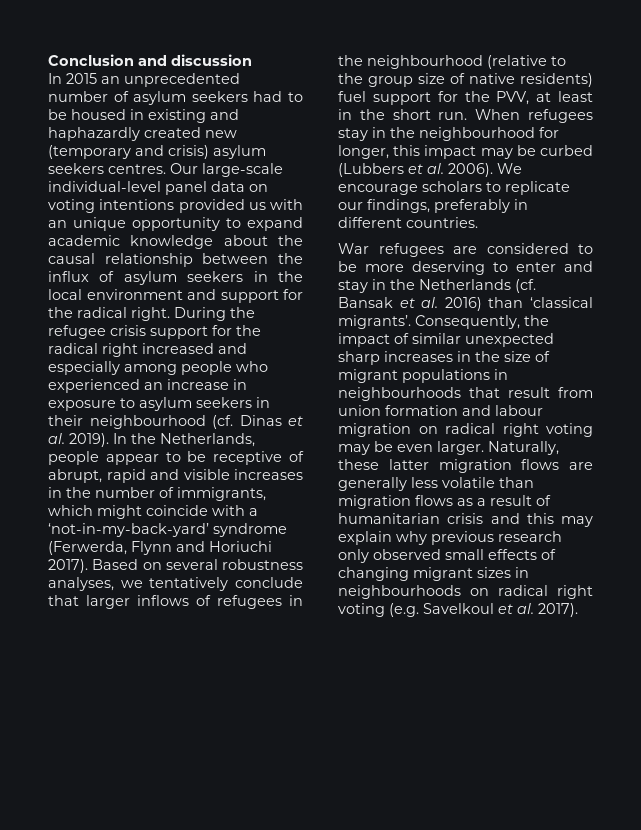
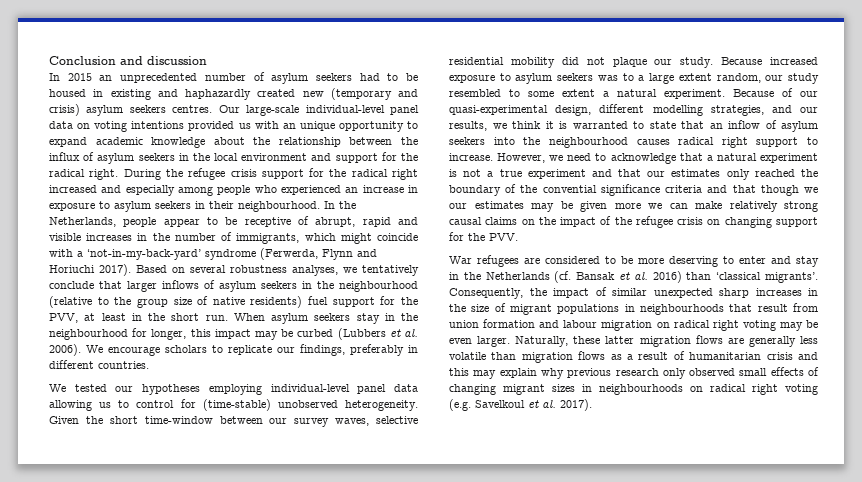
- Our large-scale individual-level panel data on voting intentions provided us with an unique opportunity to expand academic knowledge about the causal relationship between the influx of asylum seekers in the local environment and support for the radical right.
+ Our large-scale individual-level panel data on voting intentions provided us with an unique opportunity to expand academic knowledge about the relationship between the influx of asylum seekers in the local environment and support for the radical right.
- During the refugee crisis support for the radical right increased and especially among people who experienced an increase in exposure to asylum seekers in their neighbourhood (cf. Dinas et al. 2019).
+ During the refugee crisis support for the radical right increased and especially among people who experienced an increase in exposure to asylum seekers in their neighbourhood.
- Based on several robustness analyses, we tentatively conclude that larger inflows of refugees in the neighbourhood (relative to the group size of native residents) fuel support for the PVV, at least in the short run.
+ Based on several robustness analyses, we tentatively conclude that larger inflows of asylum seekers in the neighbourhood (relative to the group size of native residents) fuel support for the PVV, at least in the short run.
- When refugees stay in the neighbourhood for longer, this impact may be curbed (Lubbers et al. 2006).
+ When asylum seekers stay in the neighbourhood for longer, this impact may be curbed (Lubbers et al. 2006).
+ We tested our hypotheses employing individual-level panel data allowing us to control for (time-stable) unobserved heterogeneity. Given the short time-window between our survey waves, selective residential mobility did not plaque our study. Because increased exposure to asylum seekers was to a large extent random, our study resembled to some extent a natural experiment. Because of our quasi-experimental design, different modelling strategies, and our results, we think it is warranted to state that an inflow of asylum seekers into the neighbourhood causes radical right support to increase. However, we need to acknowledge that a natural experiment is not a true experiment and that our estimates only reached the boundary of the convential significance criteria and that though we our estimates may be given more we can make relatively strong causal claims on the impact of the refugee crisis on changing support for the PVV.

